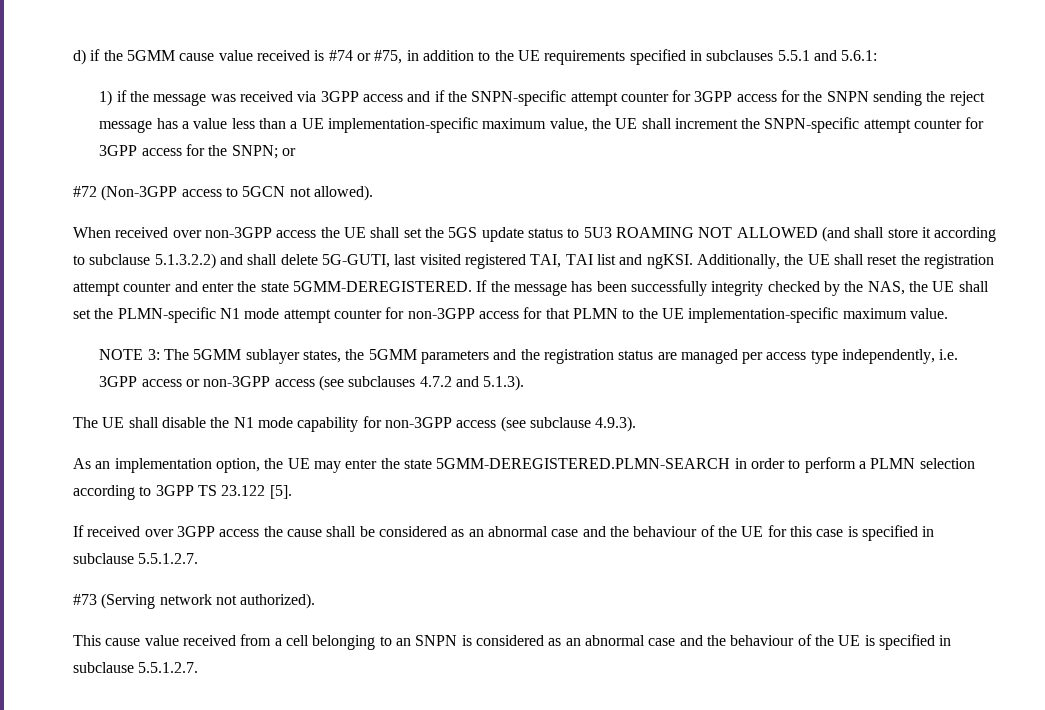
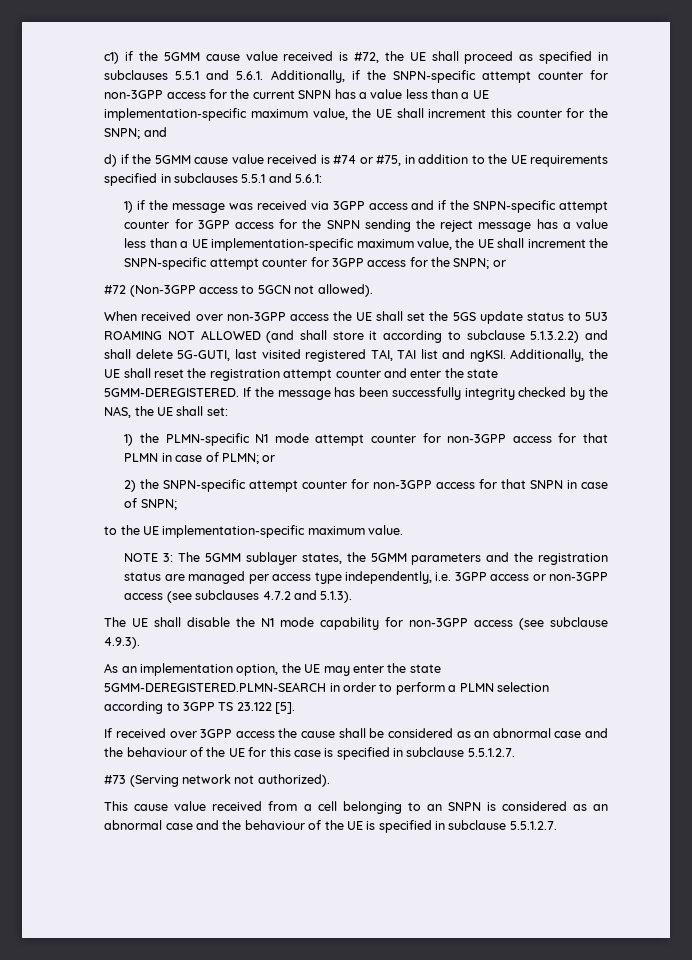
+ c1) if the 5GMM cause value received is #72, the UE shall proceed as specified in subclauses 5.5.1 and 5.6.1. Additionally, if the SNPN-specific attempt counter for non-3GPP access for the current SNPN has a value less than a UE implementation-specific maximum value, the UE shall increment this counter for the SNPN; and
- If the message has been successfully integrity checked by the NAS, the UE shall set the PLMN-specific N1 mode attempt counter for non-3GPP access for that PLMN to the UE implementation-specific maximum value.
+ If the message has been successfully integrity checked by the NAS, the UE shall set:
+ 1) the PLMN-specific N1 mode attempt counter for non-3GPP access for that PLMN in case of PLMN; or
+ 2) the SNPN-specific attempt counter for non-3GPP access for that SNPN in case of SNPN;
+ to the UE implementation-specific maximum value.

